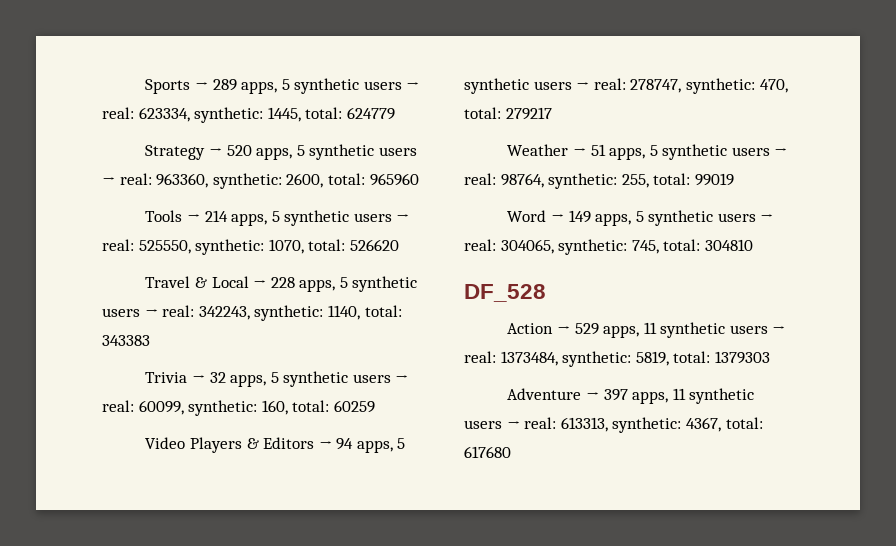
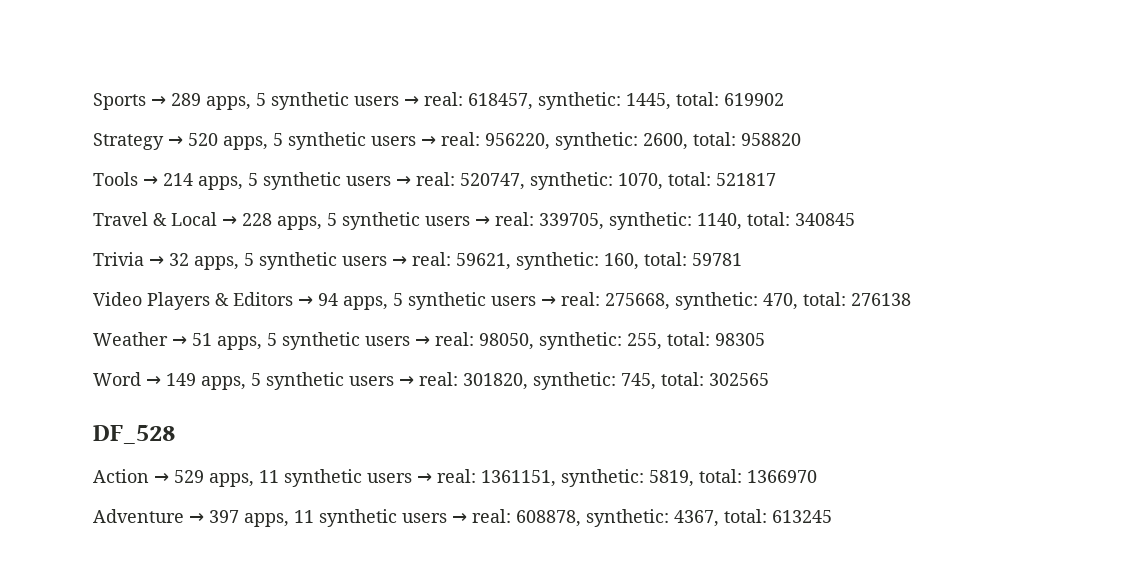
- Sports → 289 apps, 5 synthetic users → real: 623334, synthetic: 1445, total: 624779
+ Sports → 289 apps, 5 synthetic users → real: 618457, synthetic: 1445, total: 619902
- Strategy → 520 apps, 5 synthetic users → real: 963360, synthetic: 2600, total: 965960
+ Strategy → 520 apps, 5 synthetic users → real: 956220, synthetic: 2600, total: 958820
- Tools → 214 apps, 5 synthetic users → real: 525550, synthetic: 1070, total: 526620
+ Tools → 214 apps, 5 synthetic users → real: 520747, synthetic: 1070, total: 521817
- Travel & Local → 228 apps, 5 synthetic users → real: 342243, synthetic: 1140, total: 343383
+ Travel & Local → 228 apps, 5 synthetic users → real: 339705, synthetic: 1140, total: 340845
- Trivia → 32 apps, 5 synthetic users → real: 60099, synthetic: 160, total: 60259
+ Trivia → 32 apps, 5 synthetic users → real: 59621, synthetic: 160, total: 59781
- Video Players & Editors → 94 apps, 5 synthetic users → real: 278747, synthetic: 470, total: 279217
+ Video Players & Editors → 94 apps, 5 synthetic users → real: 275668, synthetic: 470, total: 276138
- Weather → 51 apps, 5 synthetic users → real: 98764, synthetic: 255, total: 99019
+ Weather → 51 apps, 5 synthetic users → real: 98050, synthetic: 255, total: 98305
- Word → 149 apps, 5 synthetic users → real: 304065, synthetic: 745, total: 304810
+ Word → 149 apps, 5 synthetic users → real: 301820, synthetic: 745, total: 302565
- Action → 529 apps, 11 synthetic users → real: 1373484, synthetic: 5819, total: 1379303
+ Action → 529 apps, 11 synthetic users → real: 1361151, synthetic: 5819, total: 1366970
- Adventure → 397 apps, 11 synthetic users → real: 613313, synthetic: 4367, total: 617680
+ Adventure → 397 apps, 11 synthetic users → real: 608878, synthetic: 4367, total: 613245

